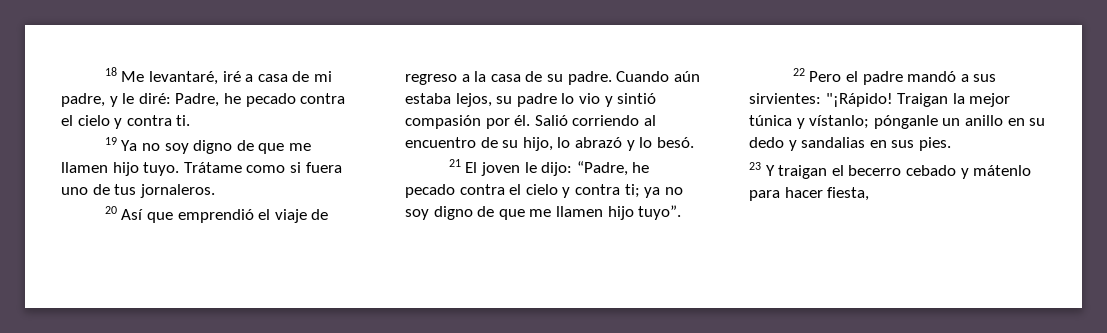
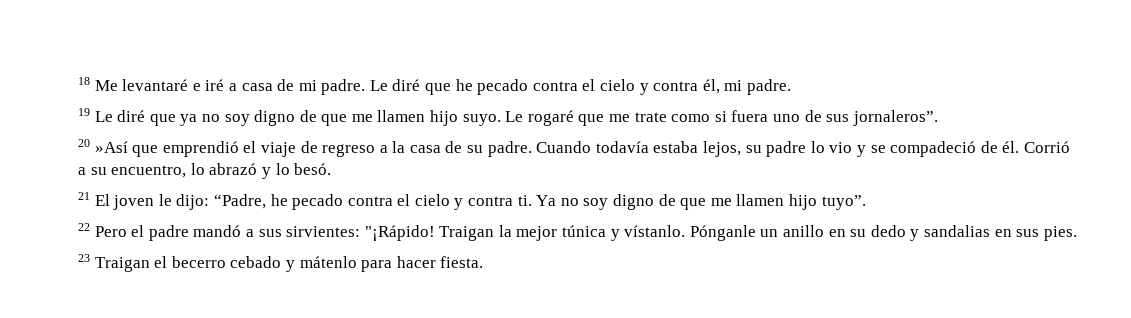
- 18 Me levantaré, iré a casa de mi padre, y le diré: Padre, he pecado contra el cielo y contra ti.
- 19 Ya no soy digno de que me llamen hijo tuyo. Trátame como si fuera uno de tus jornaleros.
+ 18 Me levantaré e iré a casa de mi padre. Le diré que he pecado contra el cielo y contra él, mi padre.
+ 19 Le diré que ya no soy digno de que me llamen hijo suyo. Le rogaré que me trate como si fuera uno de sus jornaleros”.
- 20 Así que emprendió el viaje de regreso a la casa de su padre.
+ 20 »Así que emprendió el viaje de regreso a la casa de su padre.
- Cuando aún estaba lejos, su padre lo vio y sintió compasión por él. Salió corriendo al encuentro de su hijo, lo abrazó y lo besó.
+ Cuando todavía estaba lejos, su padre lo vio y se compadeció de él. Corrió a su encuentro, lo abrazó y lo besó.
- 21 El joven le dijo: “Padre, he pecado contra el cielo y contra ti; ya no soy digno de que me llamen hijo tuyo”.
+ 21 El joven le dijo: “Padre, he pecado contra el cielo y contra ti. Ya no soy digno de que me llamen hijo tuyo”.
- Traigan la mejor túnica y vístanlo; pónganle un anillo en su dedo y sandalias en sus pies.
+ Traigan la mejor túnica y vístanlo. Pónganle un anillo en su dedo y sandalias en sus pies.
- 23 Y traigan el becerro cebado y mátenlo para hacer fiesta,
+ 23 Traigan el becerro cebado y mátenlo para hacer fiesta.

